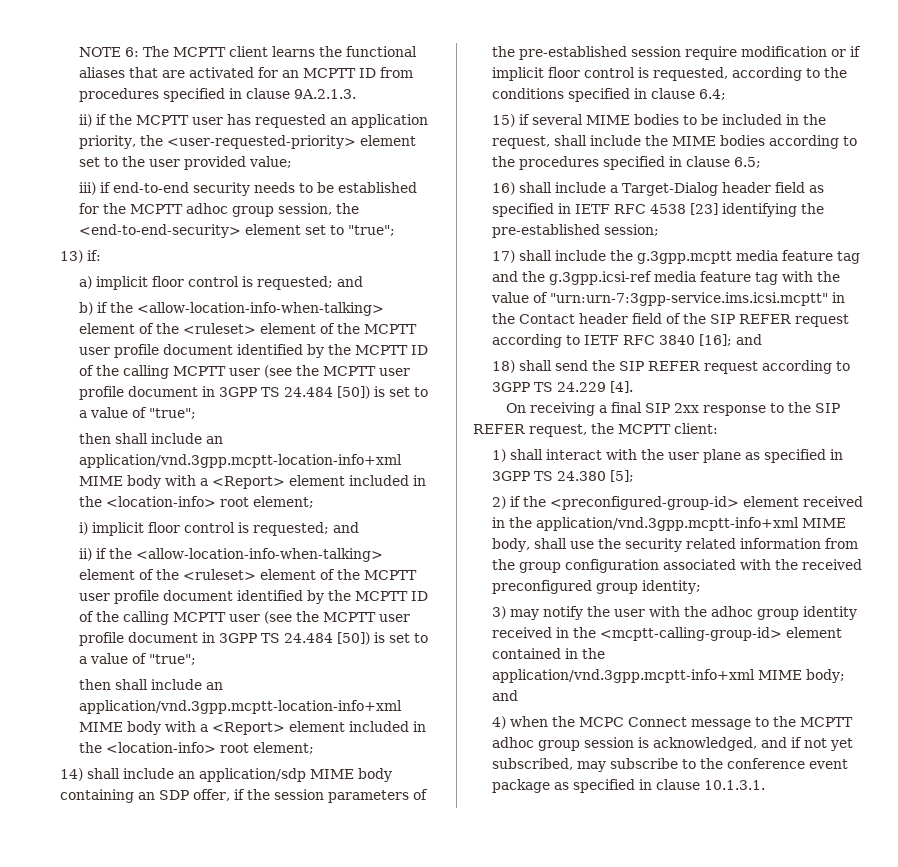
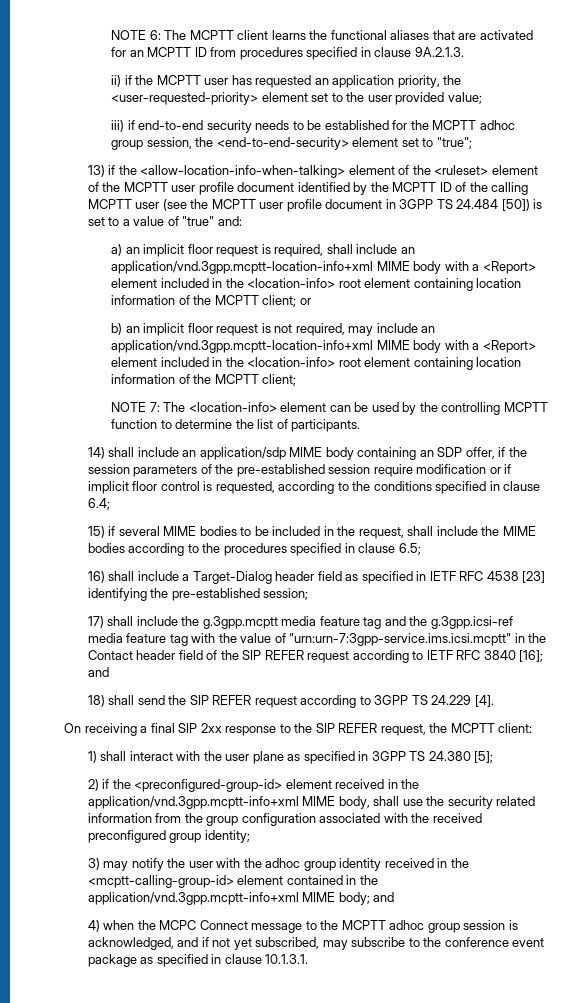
- 13) if:
- a) implicit floor control is requested; and
- b) if the <allow-location-info-when-talking> element of the <ruleset> element of the MCPTT user profile document identified by the MCPTT ID of the calling MCPTT user (see the MCPTT user profile document in 3GPP TS 24.484 [50]) is set to a value of "true";
- then shall include an application/vnd.3gpp.mcptt-location-info+xml MIME body with a <Report> element included in the <location-info> root element;
- i) implicit floor control is requested; and
- ii) if the <allow-location-info-when-talking> element of the <ruleset> element of the MCPTT user profile document identified by the MCPTT ID of the calling MCPTT user (see the MCPTT user profile document in 3GPP TS 24.484 [50]) is set to a value of "true";
- then shall include an application/vnd.3gpp.mcptt-location-info+xml MIME body with a <Report> element included in the <location-info> root element;
+ 13) if the <allow-location-info-when-talking> element of the <ruleset> element of the MCPTT user profile document identified by the MCPTT ID of the calling MCPTT user (see the MCPTT user profile document in 3GPP TS 24.484 [50]) is set to a value of "true" and:
+ a) an implicit floor request is required, shall include an application/vnd.3gpp.mcptt-location-info+xml MIME body with a <Report> element included in the <location-info> root element containing location information of the MCPTT client; or
+ b) an implicit floor request is not required, may include an application/vnd.3gpp.mcptt-location-info+xml MIME body with a <Report> element included in the <location-info> root element containing location information of the MCPTT client;
+ NOTE 7: The <location-info> element can be used by the controlling MCPTT function to determine the list of participants.

